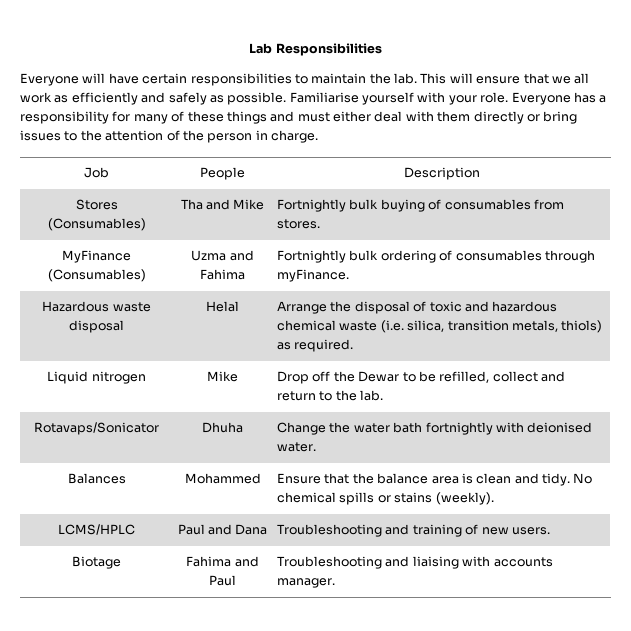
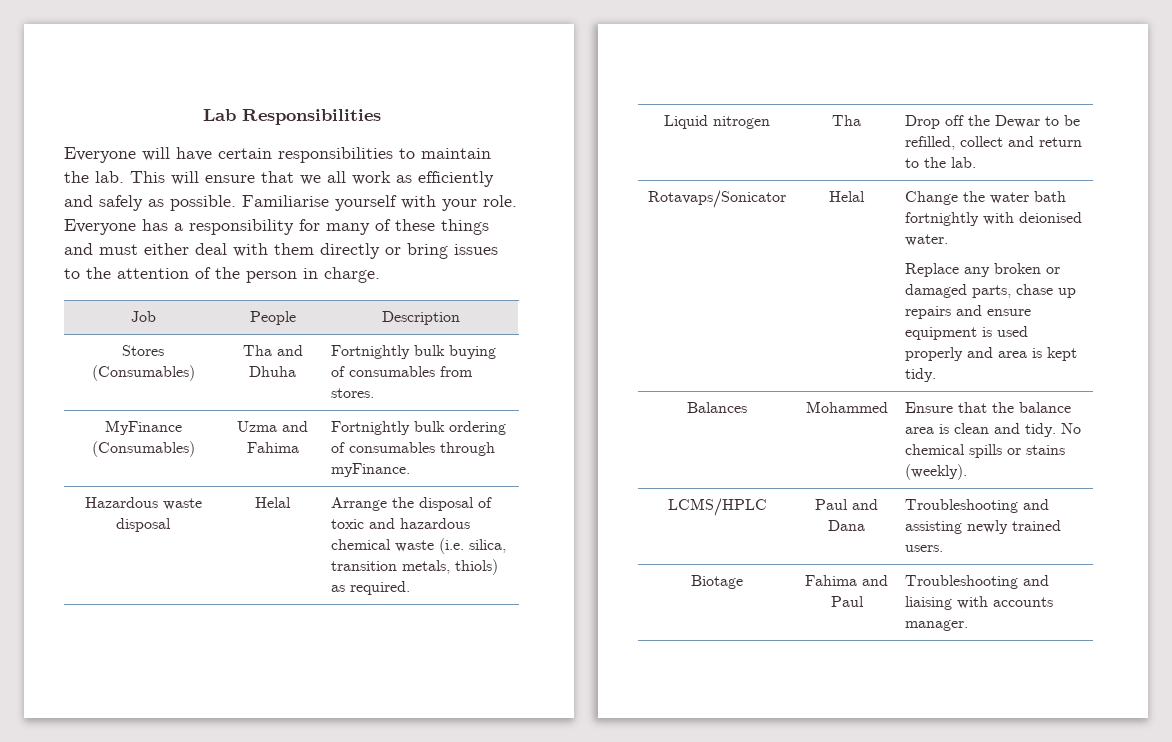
- Stores (Consumables) | Tha and Mike | Fortnightly bulk buying of consumables from stores.
+ Stores (Consumables) | Tha and Dhuha | Fortnightly bulk buying of consumables from stores.
- Liquid nitrogen | Mike | Drop off the Dewar to be refilled, collect and return to the lab.
+ Liquid nitrogen | Tha | Drop off the Dewar to be refilled, collect and return to the lab.
- Rotavaps/Sonicator | Dhuha | Change the water bath fortnightly with deionised water.
+ Rotavaps/Sonicator | Helal | Change the water bath fortnightly with deionised water.
+ Replace any broken or damaged parts, chase up repairs and ensure equipment is used properly and area is kept tidy.
- LCMS/HPLC | Paul and Dana | Troubleshooting and training of new users.
+ LCMS/HPLC | Paul and Dana | Troubleshooting and assisting newly trained users.

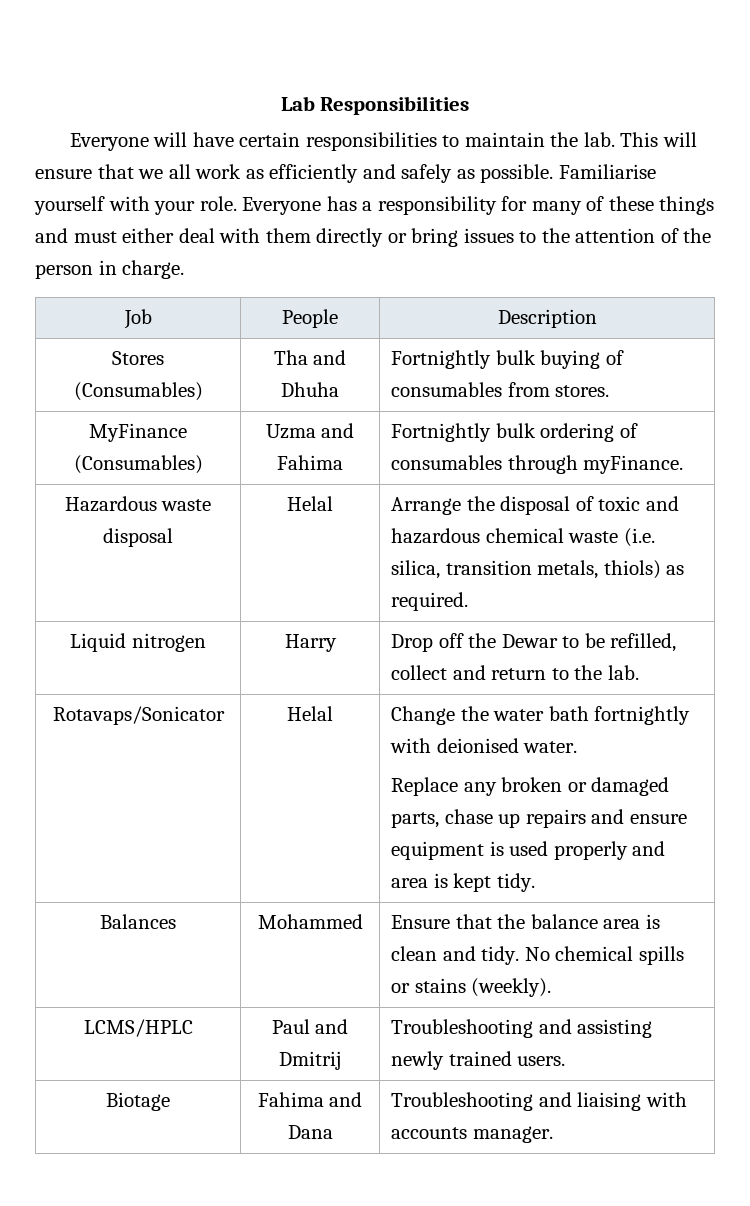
- Liquid nitrogen | Tha | Drop off the Dewar to be refilled, collect and return to the lab.
+ Liquid nitrogen | Harry | Drop off the Dewar to be refilled, collect and return to the lab.
- LCMS/HPLC | Paul and Dana | Troubleshooting and assisting newly trained users.
+ LCMS/HPLC | Paul and Dmitrij | Troubleshooting and assisting newly trained users.
- Biotage | Fahima and Paul | Troubleshooting and liaising with accounts manager.
+ Biotage | Fahima and Dana | Troubleshooting and liaising with accounts manager.

